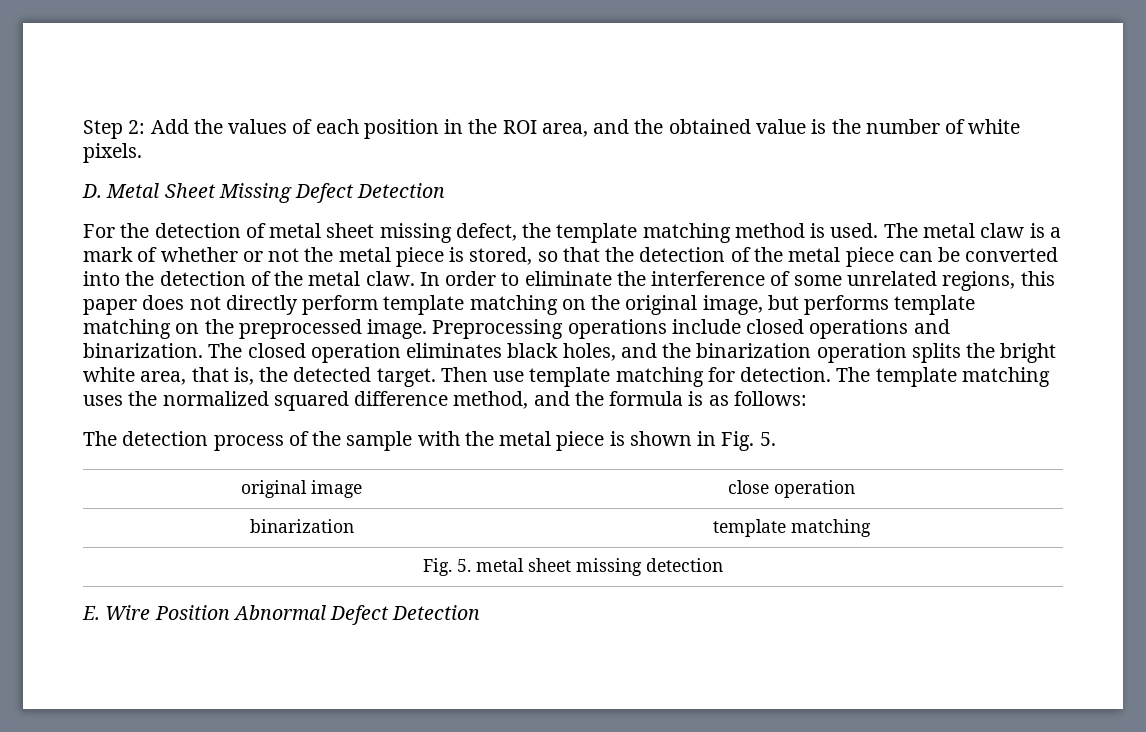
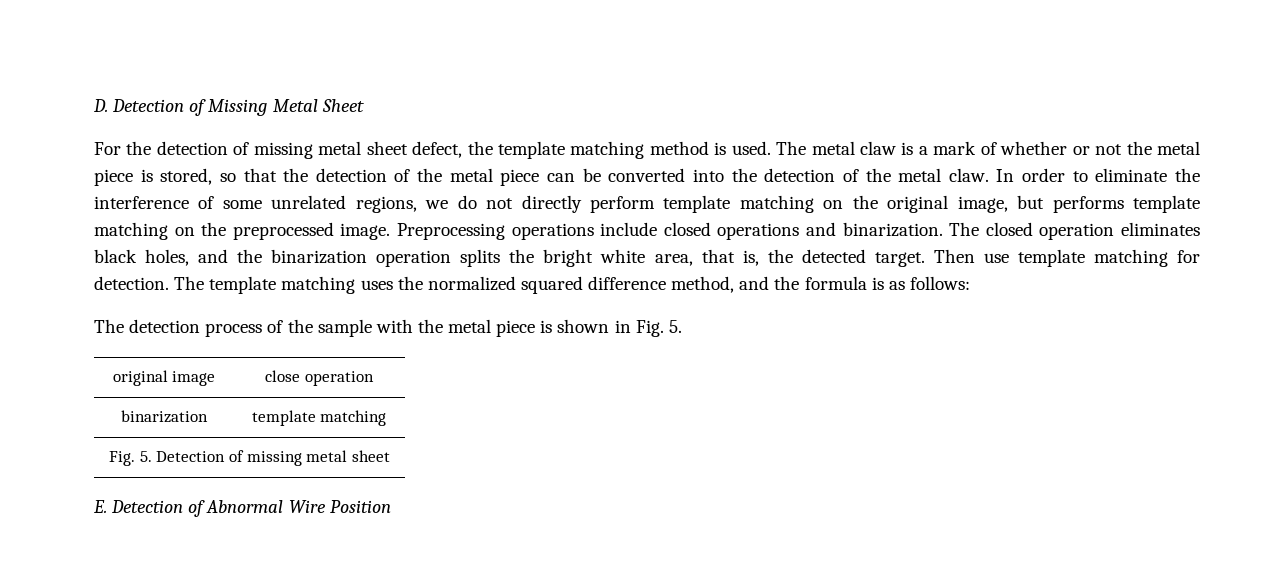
- Step 2: Add the values of each position in the ROI area, and the obtained value is the number of white pixels.
- D. Metal Sheet Missing Defect Detection
+ D. Detection of Missing Metal Sheet
- For the detection of metal sheet missing defect, the template matching method is used.
+ For the detection of missing metal sheet defect, the template matching method is used.
- In order to eliminate the interference of some unrelated regions, this paper does not directly perform template matching on the original image, but performs template matching on the preprocessed image.
+ In order to eliminate the interference of some unrelated regions, we do not directly perform template matching on the original image, but performs template matching on the preprocessed image.
- Fig. 5. metal sheet missing detection
+ Fig. 5. Detection of missing metal sheet
- E. Wire Position Abnormal Defect Detection
+ E. Detection of Abnormal Wire Position

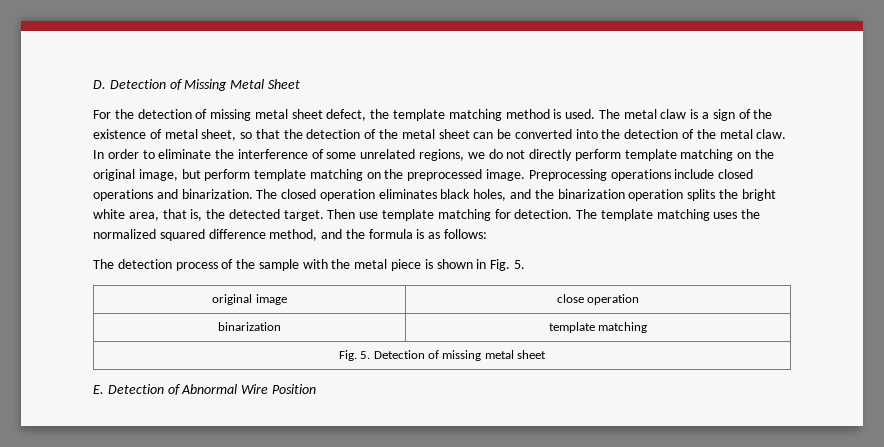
- The metal claw is a mark of whether or not the metal piece is stored, so that the detection of the metal piece can be converted into the detection of the metal claw.
+ The metal claw is a sign of the existence of metal sheet, so that the detection of the metal sheet can be converted into the detection of the metal claw.
- In order to eliminate the interference of some unrelated regions, we do not directly perform template matching on the original image, but performs template matching on the preprocessed image.
+ In order to eliminate the interference of some unrelated regions, we do not directly perform template matching on the original image, but perform template matching on the preprocessed image.

